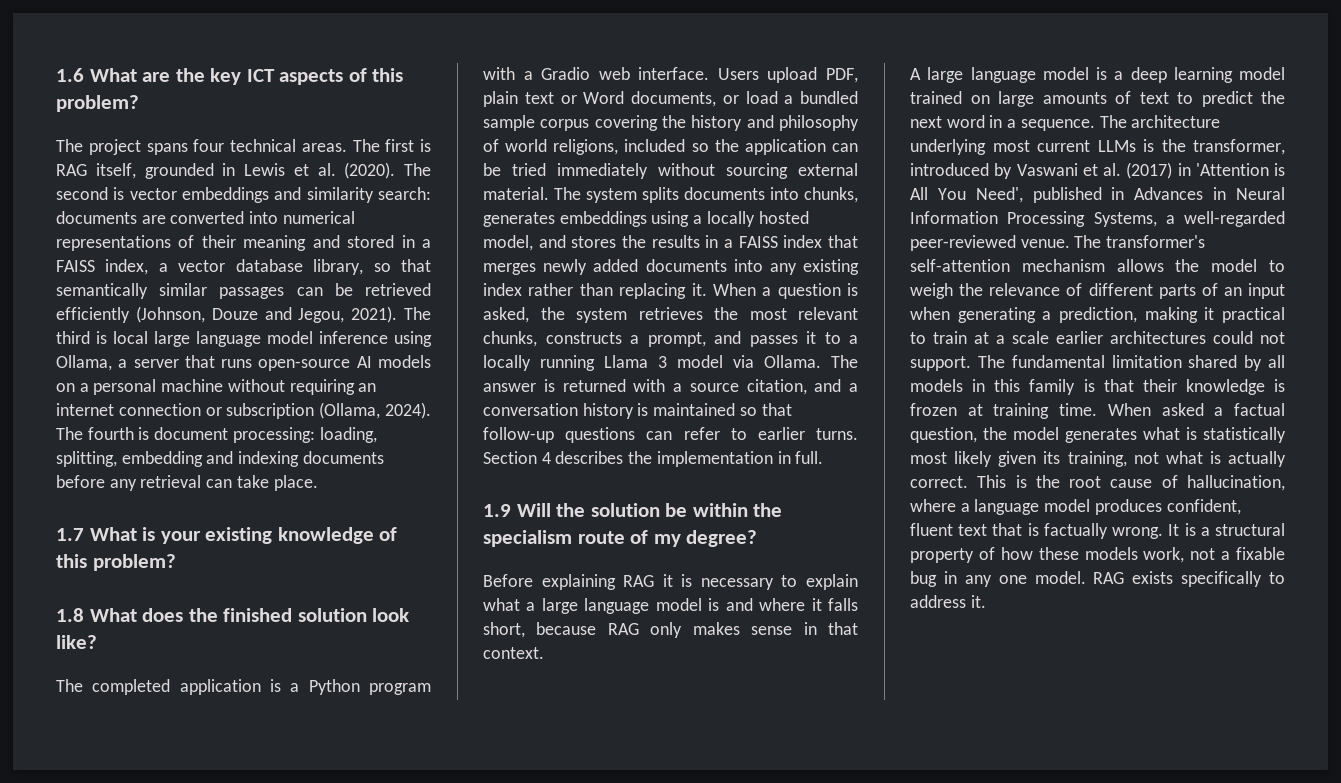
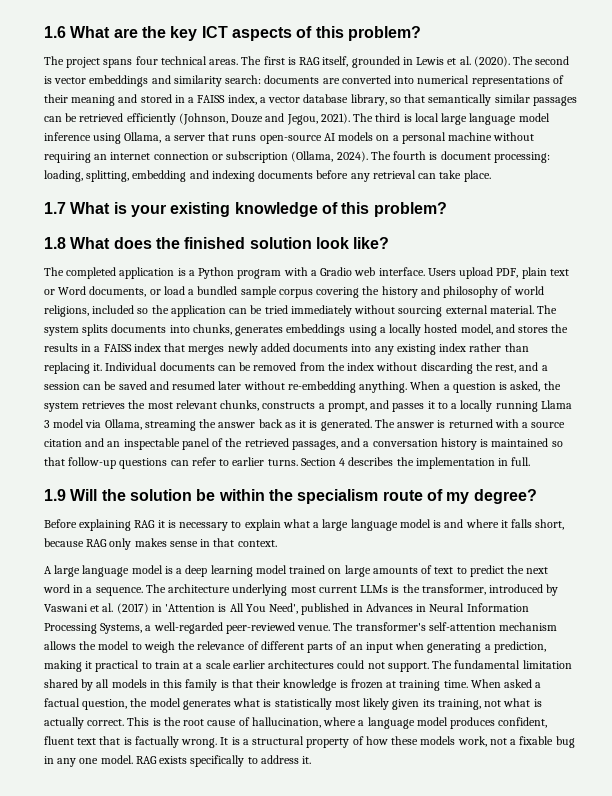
+ Individual documents can be removed from the index without discarding the rest, and a session can be saved and resumed later without re-embedding anything.
- When a question is asked, the system retrieves the most relevant chunks, constructs a prompt, and passes it to a locally running Llama 3 model via Ollama.
+ When a question is asked, the system retrieves the most relevant chunks, constructs a prompt, and passes it to a locally running Llama 3 model via Ollama, streaming the answer back as it is generated.
- The answer is returned with a source citation, and a conversation history is maintained so that follow-up questions can refer to earlier turns.
+ The answer is returned with a source citation and an inspectable panel of the retrieved passages, and a conversation history is maintained so that follow-up questions can refer to earlier turns.

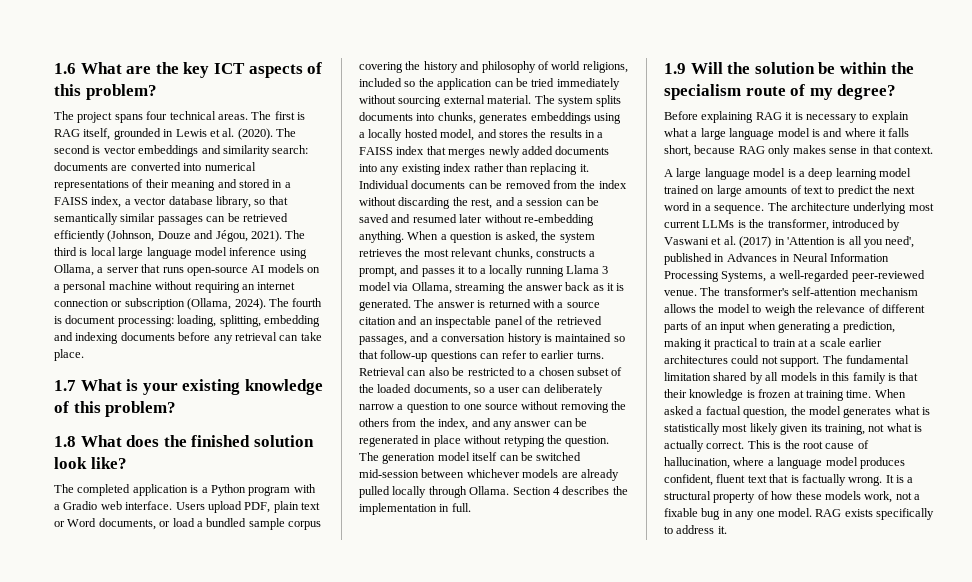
- The second is vector embeddings and similarity search: documents are converted into numerical representations of their meaning and stored in a FAISS index, a vector database library, so that semantically similar passages can be retrieved efficiently (Johnson, Douze and Jegou, 2021).
+ The second is vector embeddings and similarity search: documents are converted into numerical representations of their meaning and stored in a FAISS index, a vector database library, so that semantically similar passages can be retrieved efficiently (Johnson, Douze and Jégou, 2021).
+ Retrieval can also be restricted to a chosen subset of the loaded documents, so a user can deliberately narrow a question to one source without removing the others from the index, and any answer can be regenerated in place without retyping the question. The generation model itself can be switched mid-session between whichever models are already pulled locally through Ollama.
- The architecture underlying most current LLMs is the transformer, introduced by Vaswani et al. (2017) in 'Attention is All You Need', published in Advances in Neural Information Processing Systems, a well-regarded peer-reviewed venue.
+ The architecture underlying most current LLMs is the transformer, introduced by Vaswani et al. (2017) in 'Attention is all you need', published in Advances in Neural Information Processing Systems, a well-regarded peer-reviewed venue.

